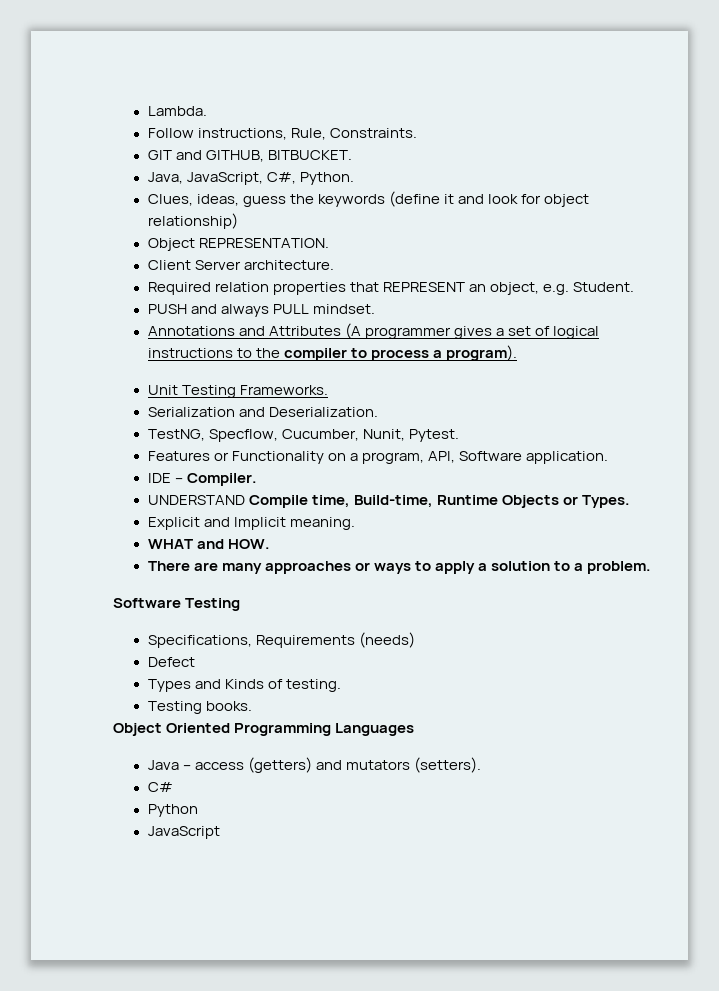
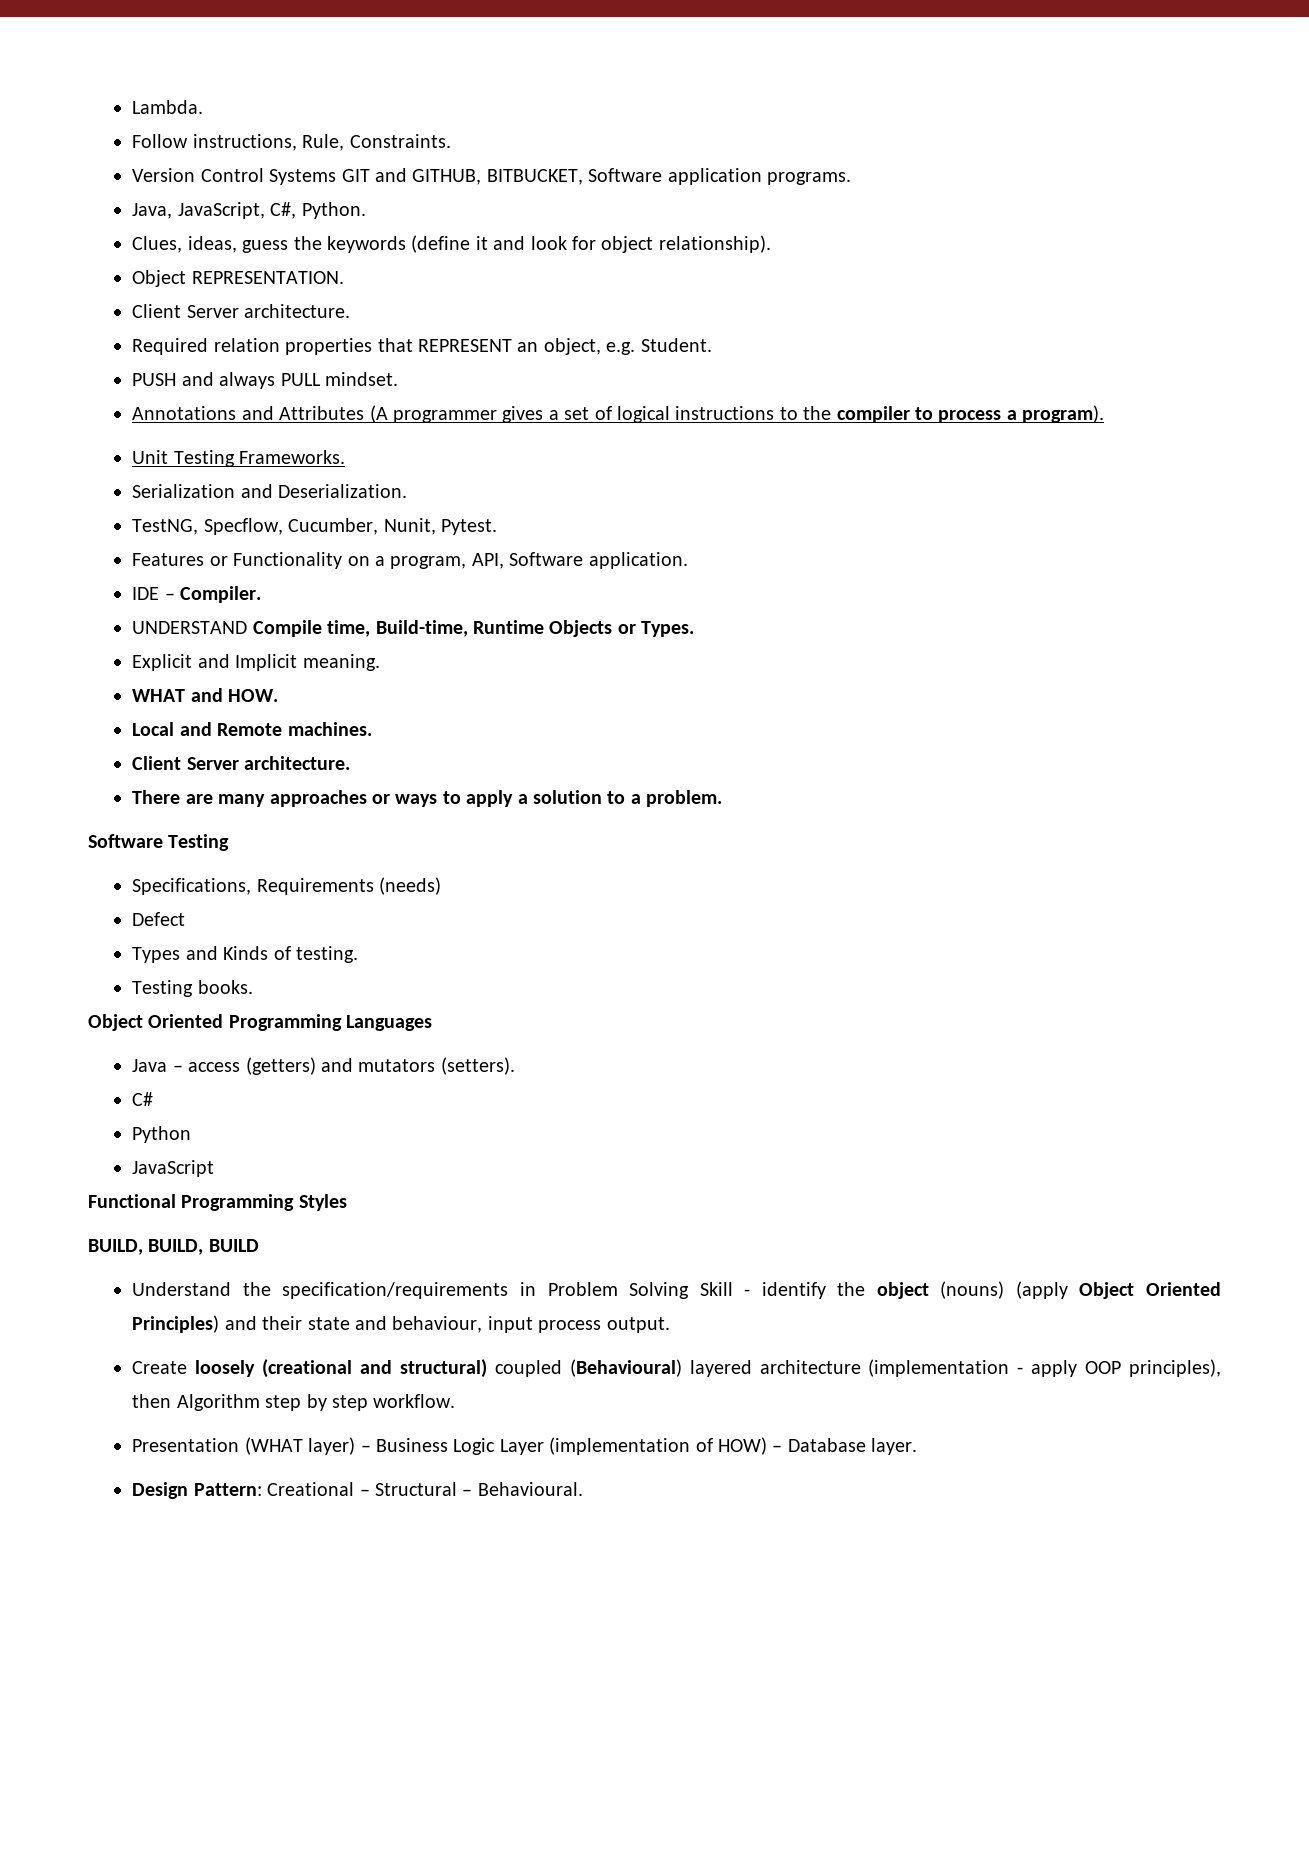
- GIT and GITHUB, BITBUCKET.
+ Version Control Systems GIT and GITHUB, BITBUCKET, Software application programs.
- Clues, ideas, guess the keywords (define it and look for object relationship)
+ Clues, ideas, guess the keywords (define it and look for object relationship).
+ Local and Remote machines.
+ Client Server architecture.
+ Functional Programming Styles
+ BUILD, BUILD, BUILD
+ Understand the specification/requirements in Problem Solving Skill - identify the object (nouns) (apply Object Oriented Principles) and their state and behaviour, input process output.
+ Create loosely (creational and structural) coupled (Behavioural) layered architecture (implementation - apply OOP principles), then Algorithm step by step workflow.
+ Presentation (WHAT layer) – Business Logic Layer (implementation of HOW) – Database layer.
+ Design Pattern: Creational – Structural – Behavioural.

